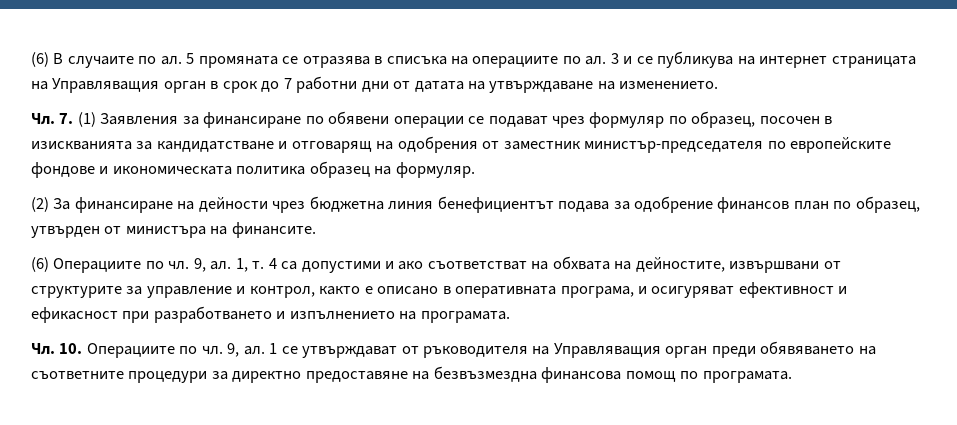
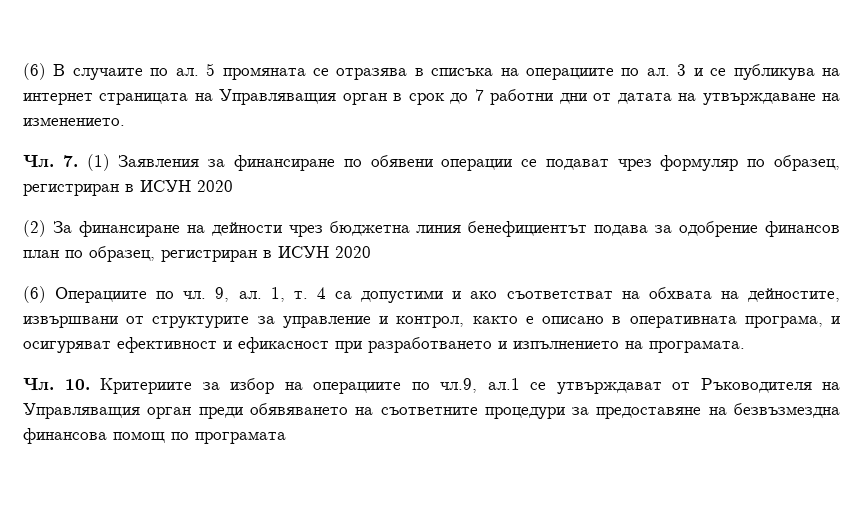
- Чл. 7. (1) Заявления за финансиране по обявени операции се подават чрез формуляр по образец, посочен в изискванията за кандидатстване и отговарящ на одобрения от заместник министър-председателя по европейските фондове и икономическата политика образец на формуляр.
+ Чл. 7. (1) Заявления за финансиране по обявени операции се подават чрез формуляр по образец, регистриран в ИСУН 2020
- (2) За финансиране на дейности чрез бюджетна линия бенефициентът подава за одобрение финансов план по образец, утвърден от министъра на финансите.
+ (2) За финансиране на дейности чрез бюджетна линия бенефициентът подава за одобрение финансов план по образец, регистриран в ИСУН 2020
- Чл. 10. Операциите по чл. 9, ал. 1 се утвърждават от ръководителя на Управляващия орган преди обявяването на съответните процедури за директно предоставяне на безвъзмездна финансова помощ по програмата.
+ Чл. 10. Критериите за избор на операциите по чл.9, ал.1 се утвърждават от Ръководителя на Управляващия орган преди обявяването на съответните процедури за предоставяне на безвъзмездна финансова помощ по програмата

